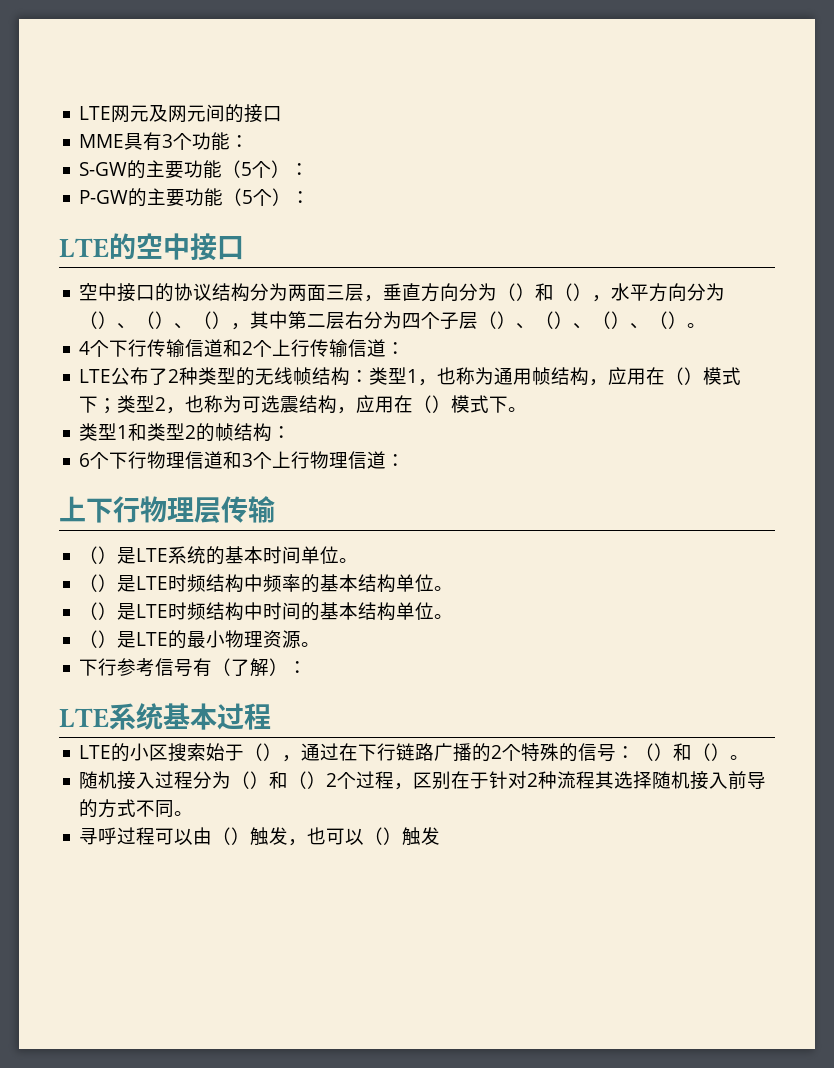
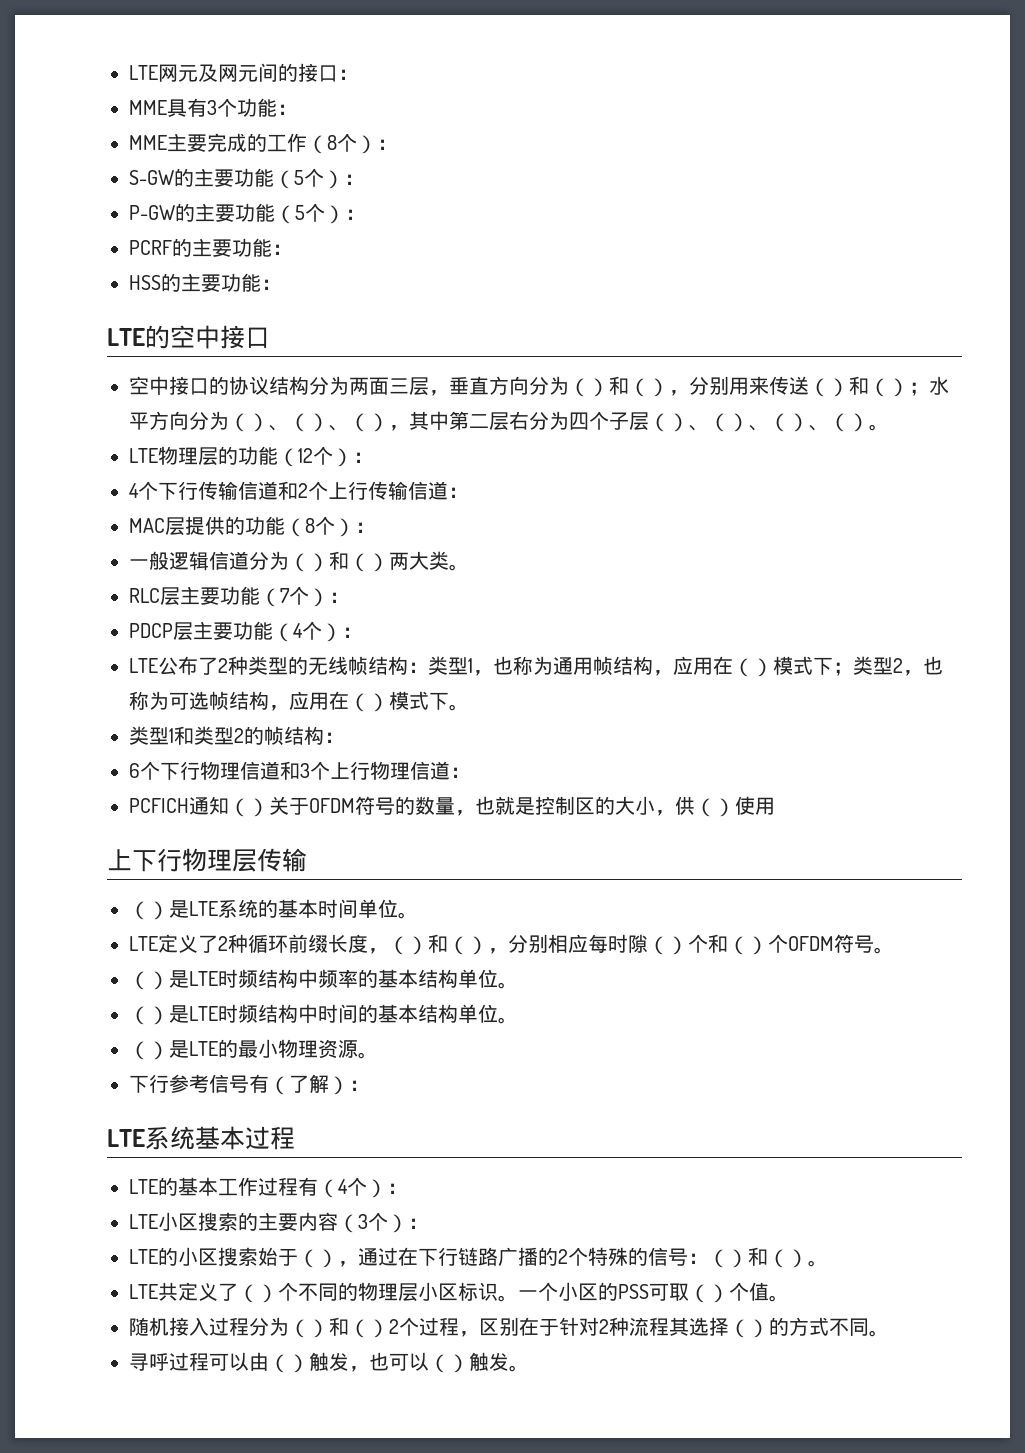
- LTE网元及网元间的接口
+ LTE网元及网元间的接口：
+ MME主要完成的工作（8个）：
+ PCRF的主要功能：
+ HSS的主要功能：
- 空中接口的协议结构分为两面三层，垂直方向分为（）和（），水平方向分为（）、（）、（），其中第二层右分为四个子层（）、（）、（）、（）。
+ 空中接口的协议结构分为两面三层，垂直方向分为（）和（），分别用来传送（）和（）；水平方向分为（）、（）、（），其中第二层右分为四个子层（）、（）、（）、（）。
+ LTE物理层的功能（12个）：
+ MAC层提供的功能（8个）：
+ 一般逻辑信道分为（）和（）两大类。
+ RLC层主要功能（7个）：
+ PDCP层主要功能（4个）：
- LTE公布了2种类型的无线帧结构：类型1，也称为通用帧结构，应用在（）模式下；类型2，也称为可选震结构，应用在（）模式下。
+ LTE公布了2种类型的无线帧结构：类型1，也称为通用帧结构，应用在（）模式下；类型2，也称为可选帧结构，应用在（）模式下。
+ PCFICH通知（）关于OFDM符号的数量，也就是控制区的大小，供（）使用
+ LTE定义了2种循环前缀长度，（）和（），分别相应每时隙（）个和（）个OFDM符号。
+ LTE的基本工作过程有（4个）：
+ LTE小区搜索的主要内容（3个）：
+ LTE共定义了（）个不同的物理层小区标识。一个小区的PSS可取（）个值。
- 随机接入过程分为（）和（）2个过程，区别在于针对2种流程其选择随机接入前导的方式不同。
+ 随机接入过程分为（）和（）2个过程，区别在于针对2种流程其选择（）的方式不同。
- 寻呼过程可以由（）触发，也可以（）触发
+ 寻呼过程可以由（）触发，也可以（）触发。

